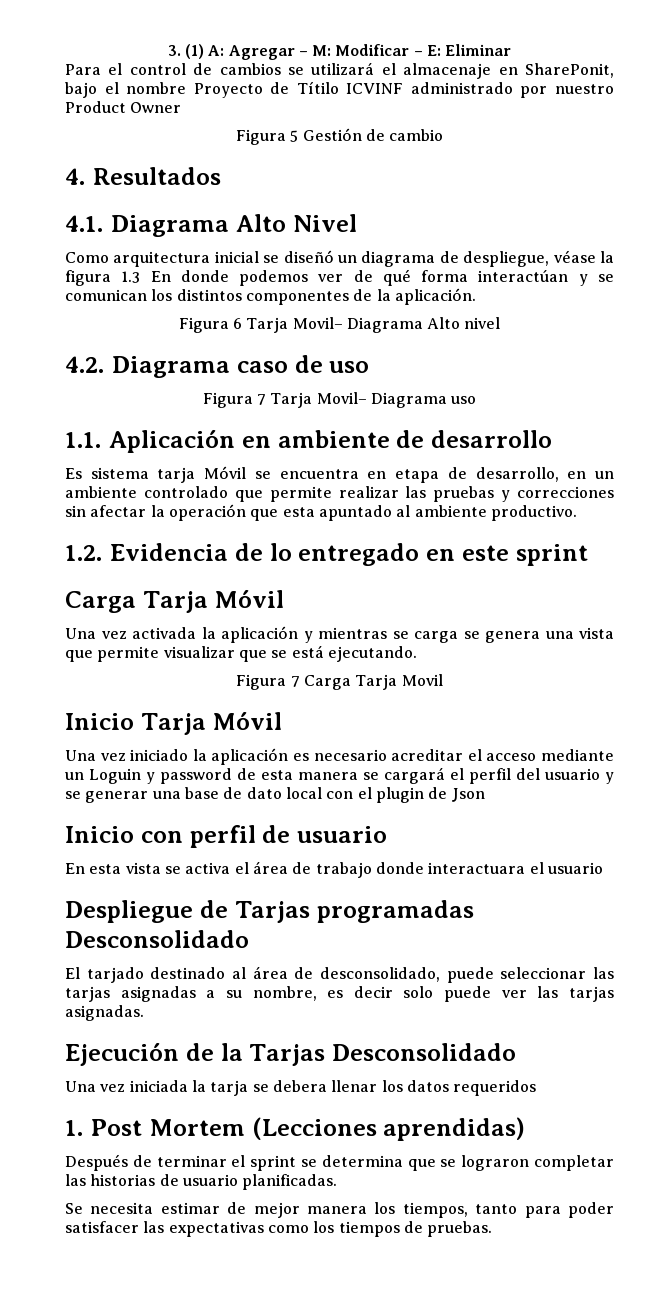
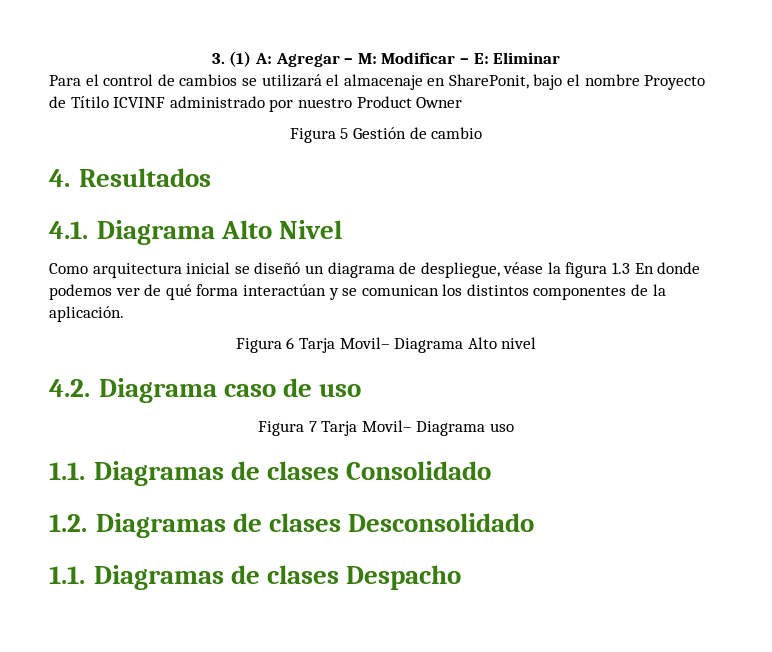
- 1.1. Aplicación en ambiente de desarrollo
- Es sistema tarja Móvil se encuentra en etapa de desarrollo, en un ambiente controlado que permite realizar las pruebas y correcciones sin afectar la operación que esta apuntado al ambiente productivo.
- 1.2. Evidencia de lo entregado en este sprint
- Carga Tarja Móvil
- Una vez activada la aplicación y mientras se carga se genera una vista que permite visualizar que se está ejecutando.
- Figura 7 Carga Tarja Movil
- Inicio Tarja Móvil
- Una vez iniciado la aplicación es necesario acreditar el acceso mediante un Loguin y password de esta manera se cargará el perfil del usuario y se generar una base de dato local con el plugin de Json
- Inicio con perfil de usuario
- En esta vista se activa el área de trabajo donde interactuara el usuario
- Despliegue de Tarjas programadas Desconsolidado
- El tarjado destinado al área de desconsolidado, puede seleccionar las tarjas asignadas a su nombre, es decir solo puede ver las tarjas asignadas.
- Ejecución de la Tarjas Desconsolidado
- Una vez iniciada la tarja se debera llenar los datos requeridos
- 1. Post Mortem (Lecciones aprendidas)
- Después de terminar el sprint se determina que se lograron completar las historias de usuario planificadas.
- Se necesita estimar de mejor manera los tiempos, tanto para poder satisfacer las expectativas como los tiempos de pruebas.
+ 1.1. Diagramas de clases Consolidado
+ 1.2. Diagramas de clases Desconsolidado
+ 1.1. Diagramas de clases Despacho

